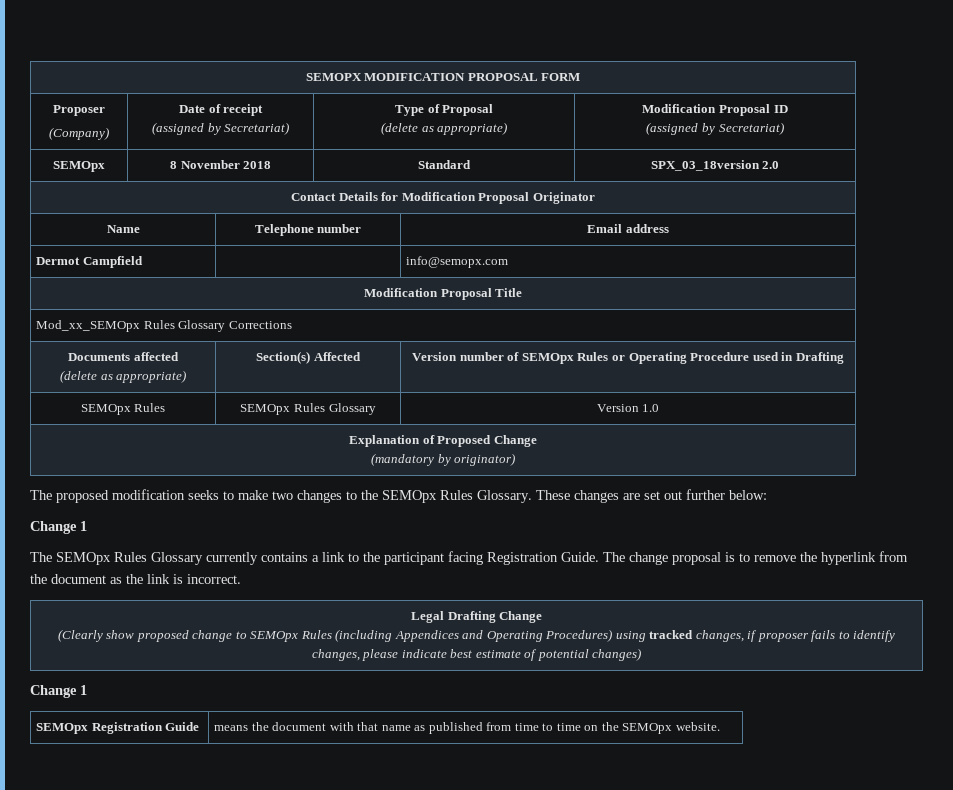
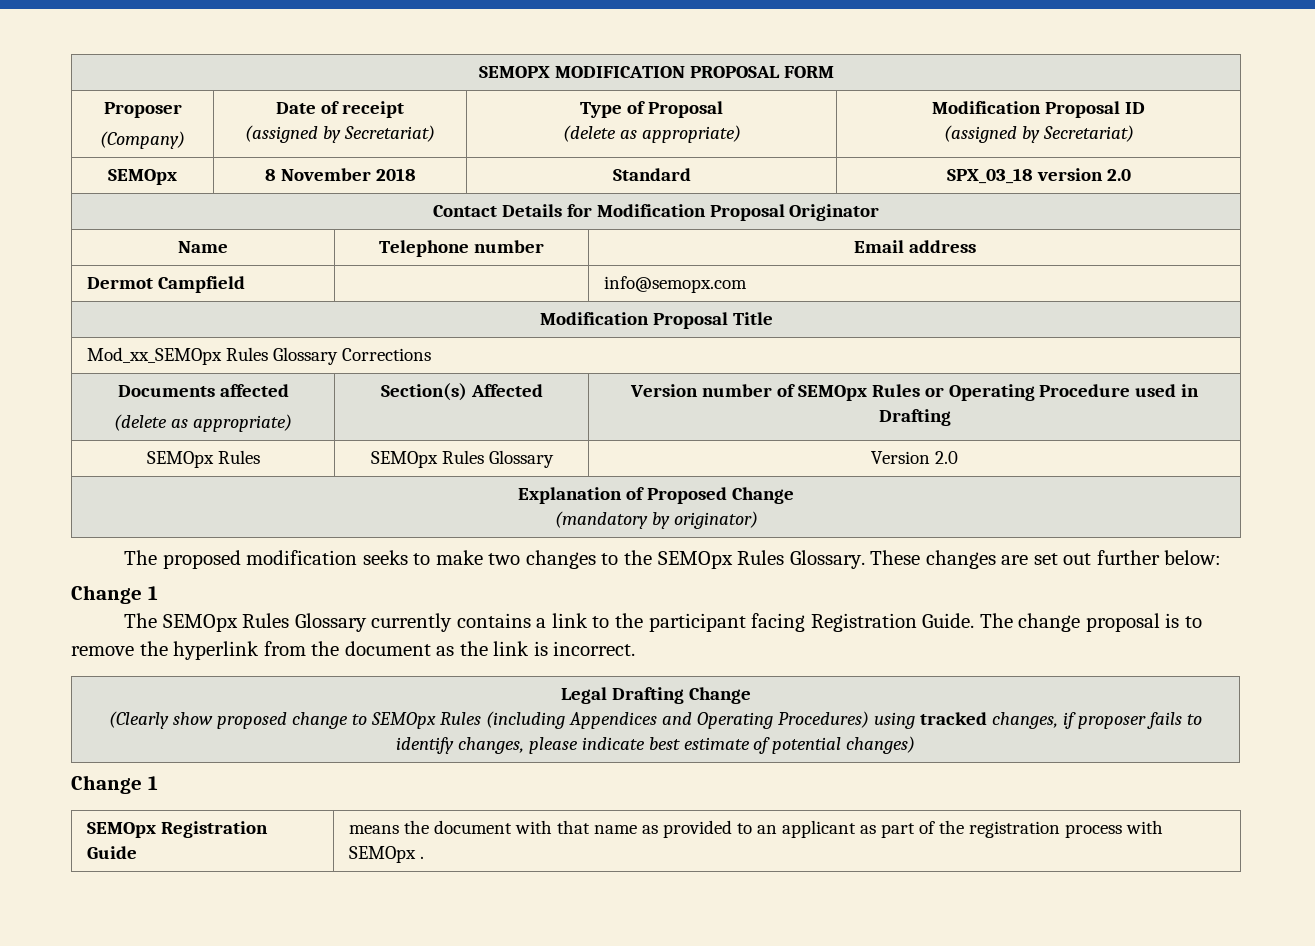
- SEMOpx | 8 November 2018 | Standard | SPX_03_18version 2.0
+ SEMOpx | 8 November 2018 | Standard | SPX_03_18 version 2.0
- SEMOpx Rules | SEMOpx Rules Glossary | Version 1.0
+ SEMOpx Rules | SEMOpx Rules Glossary | Version 2.0
- SEMOpx Registration Guide | means the document with that name as published from time to time on the SEMOpx website.
+ SEMOpx Registration Guide | means the document with that name as provided to an applicant as part of the registration process with SEMOpx .

